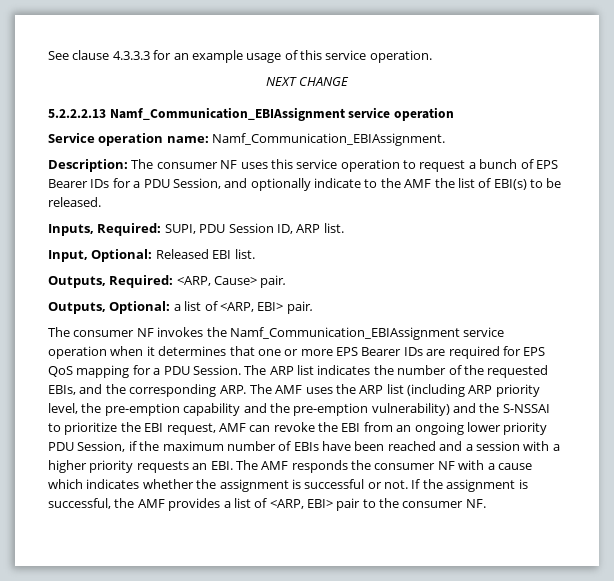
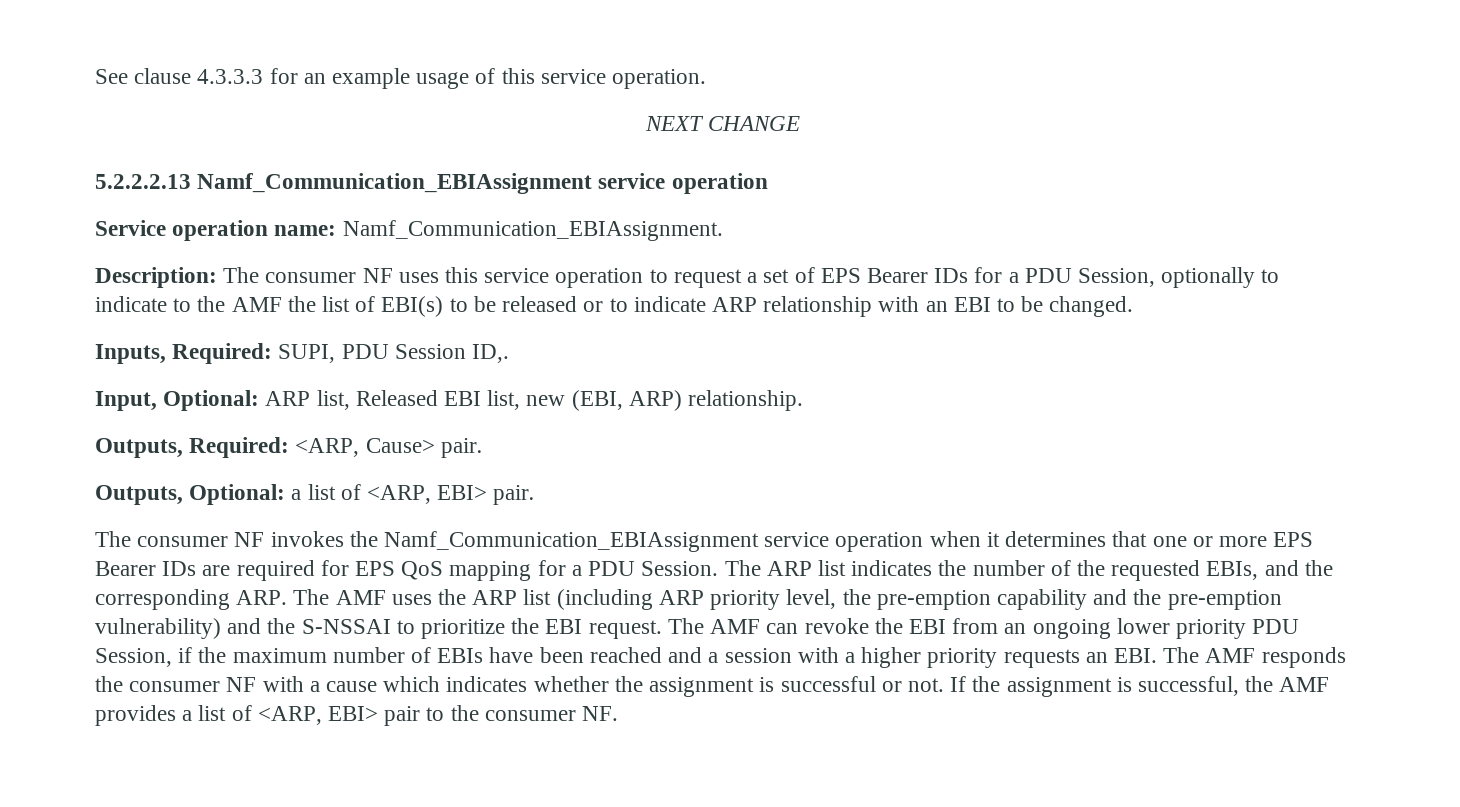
- Description: The consumer NF uses this service operation to request a bunch of EPS Bearer IDs for a PDU Session, and optionally indicate to the AMF the list of EBI(s) to be released.
+ Description: The consumer NF uses this service operation to request a set of EPS Bearer IDs for a PDU Session, optionally to indicate to the AMF the list of EBI(s) to be released or to indicate ARP relationship with an EBI to be changed.
- Inputs, Required: SUPI, PDU Session ID, ARP list.
+ Inputs, Required: SUPI, PDU Session ID,.
- Input, Optional: Released EBI list.
+ Input, Optional: ARP list, Released EBI list, new (EBI, ARP) relationship.
- The ARP list indicates the number of the requested EBIs, and the corresponding ARP. The AMF uses the ARP list (including ARP priority level, the pre-emption capability and the pre-emption vulnerability) and the S-NSSAI to prioritize the EBI request, AMF can revoke the EBI from an ongoing lower priority PDU Session, if the maximum number of EBIs have been reached and a session with a higher priority requests an EBI. The AMF responds the consumer NF with a cause which indicates whether the assignment is successful or not.
+ The ARP list indicates the number of the requested EBIs, and the corresponding ARP. The AMF uses the ARP list (including ARP priority level, the pre-emption capability and the pre-emption vulnerability) and the S-NSSAI to prioritize the EBI request. The AMF can revoke the EBI from an ongoing lower priority PDU Session, if the maximum number of EBIs have been reached and a session with a higher priority requests an EBI. The AMF responds the consumer NF with a cause which indicates whether the assignment is successful or not.

